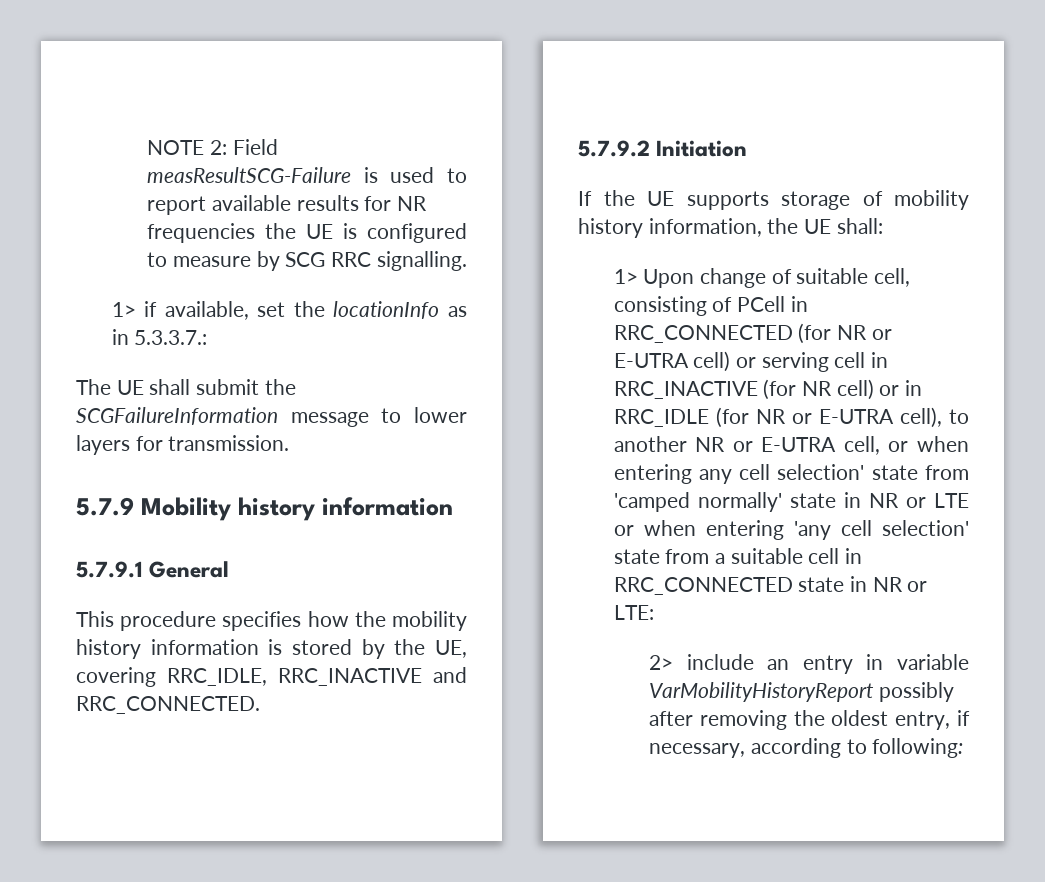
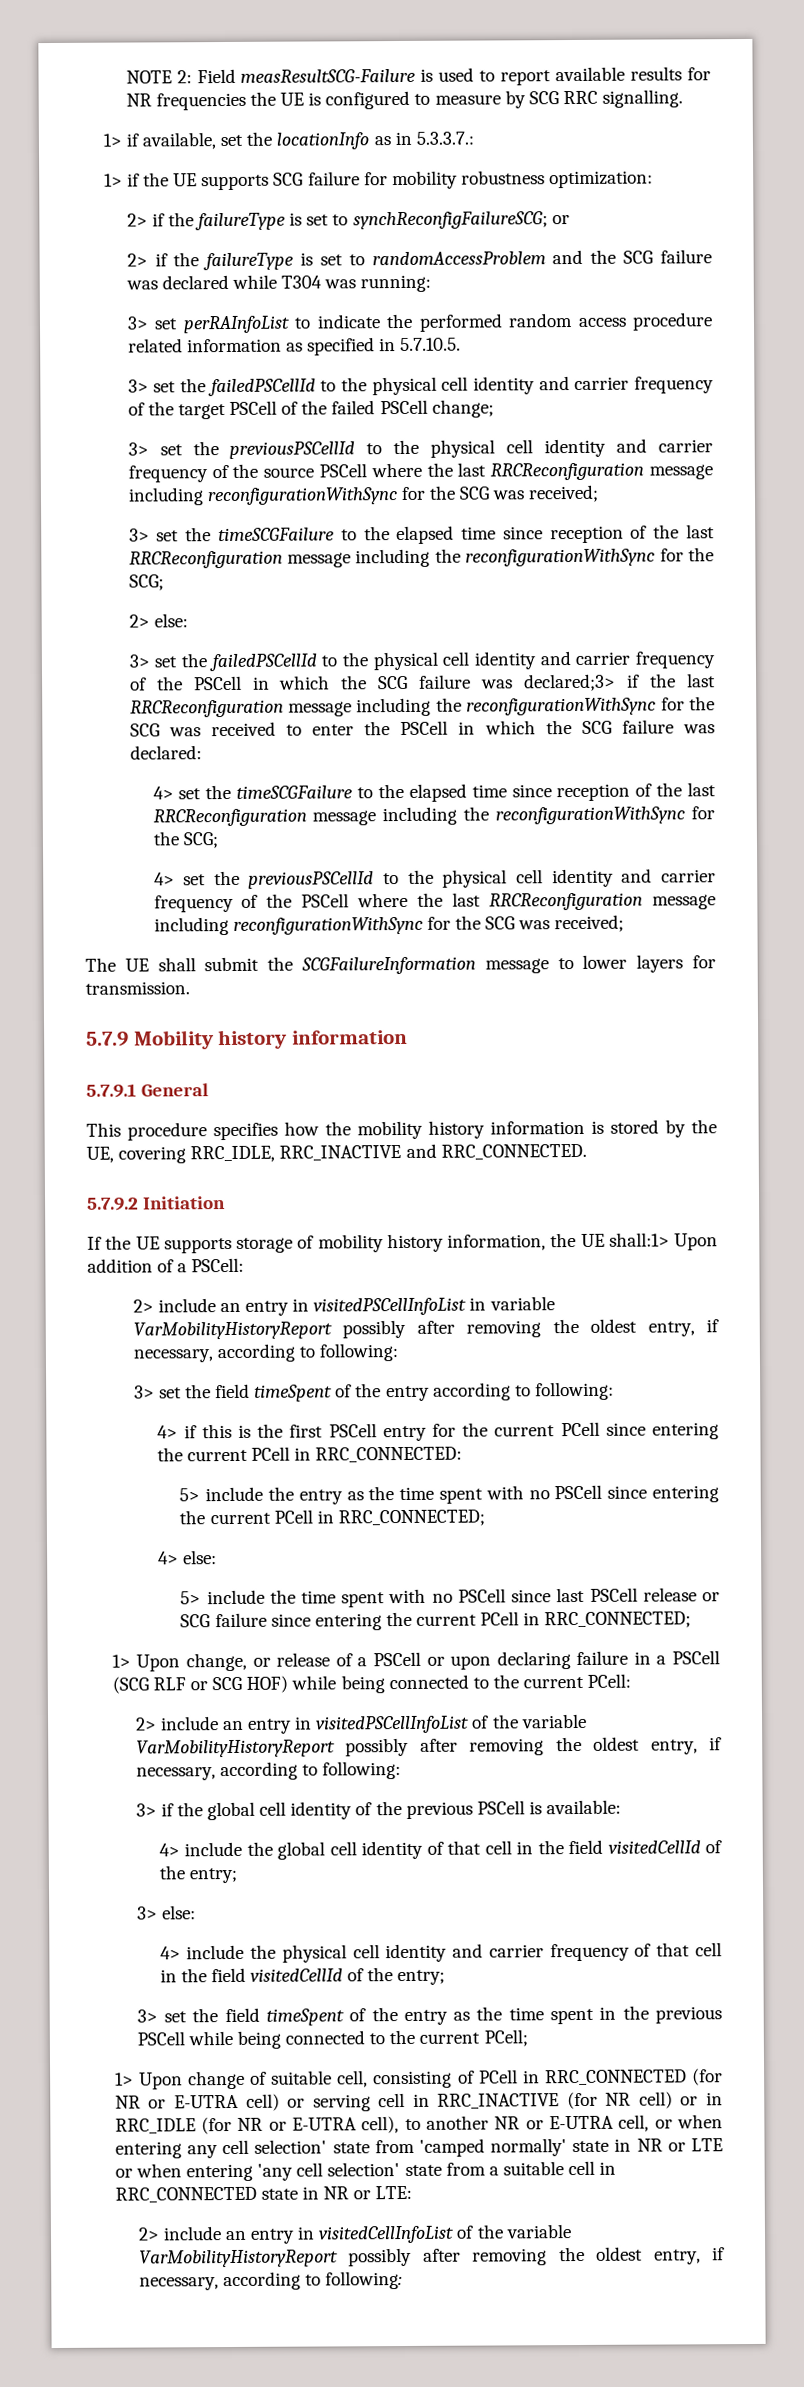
+ 1> if the UE supports SCG failure for mobility robustness optimization:
+ 2> if the failureType is set to synchReconfigFailureSCG; or
+ 2> if the failureType is set to randomAccessProblem and the SCG failure was declared while T304 was running:
+ 3> set perRAInfoList to indicate the performed random access procedure related information as specified in 5.7.10.5.
+ 3> set the failedPSCellId to the physical cell identity and carrier frequency of the target PSCell of the failed PSCell change;
+ 3> set the previousPSCellId to the physical cell identity and carrier frequency of the source PSCell where the last RRCReconfiguration message including reconfigurationWithSync for the SCG was received;
+ 3> set the timeSCGFailure to the elapsed time since reception of the last RRCReconfiguration message including the reconfigurationWithSync for the SCG;
+ 2> else:
+ 3> set the failedPSCellId to the physical cell identity and carrier frequency of the PSCell in which the SCG failure was declared;3> if the last RRCReconfiguration message including the reconfigurationWithSync for the SCG was received to enter the PSCell in which the SCG failure was declared:
+ 4> set the timeSCGFailure to the elapsed time since reception of the last RRCReconfiguration message including the reconfigurationWithSync for the SCG;
+ 4> set the previousPSCellId to the physical cell identity and carrier frequency of the PSCell where the last RRCReconfiguration message including reconfigurationWithSync for the SCG was received;
- If the UE supports storage of mobility history information, the UE shall:
+ If the UE supports storage of mobility history information, the UE shall:1> Upon addition of a PSCell:
+ 2> include an entry in visitedPSCellInfoList in variable VarMobilityHistoryReport possibly after removing the oldest entry, if necessary, according to following:
+ 3> set the field timeSpent of the entry according to following:
+ 4> if this is the first PSCell entry for the current PCell since entering the current PCell in RRC_CONNECTED:
+ 5> include the entry as the time spent with no PSCell since entering the current PCell in RRC_CONNECTED;
+ 4> else:
+ 5> include the time spent with no PSCell since last PSCell release or SCG failure since entering the current PCell in RRC_CONNECTED;
+ 1> Upon change, or release of a PSCell or upon declaring failure in a PSCell (SCG RLF or SCG HOF) while being connected to the current PCell:
+ 2> include an entry in visitedPSCellInfoList of the variable VarMobilityHistoryReport possibly after removing the oldest entry, if necessary, according to following:
+ 3> if the global cell identity of the previous PSCell is available:
+ 4> include the global cell identity of that cell in the field visitedCellId of the entry;
+ 3> else:
+ 4> include the physical cell identity and carrier frequency of that cell in the field visitedCellId of the entry;
+ 3> set the field timeSpent of the entry as the time spent in the previous PSCell while being connected to the current PCell;
- 2> include an entry in variable VarMobilityHistoryReport possibly after removing the oldest entry, if necessary, according to following:
+ 2> include an entry in visitedCellInfoList of the variable VarMobilityHistoryReport possibly after removing the oldest entry, if necessary, according to following:

